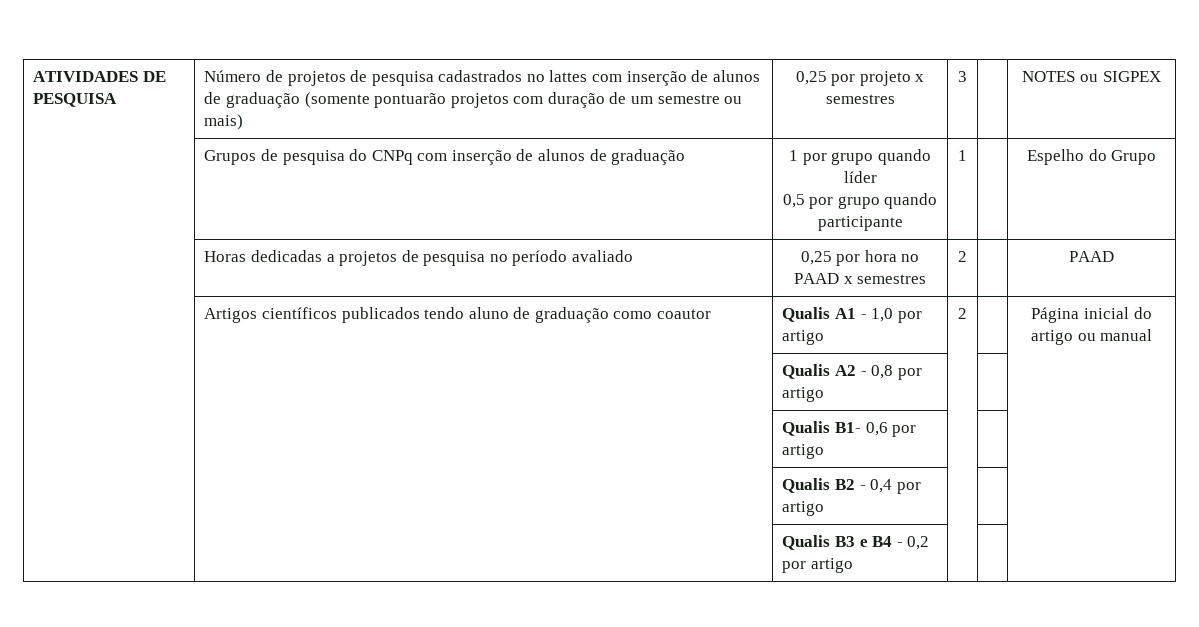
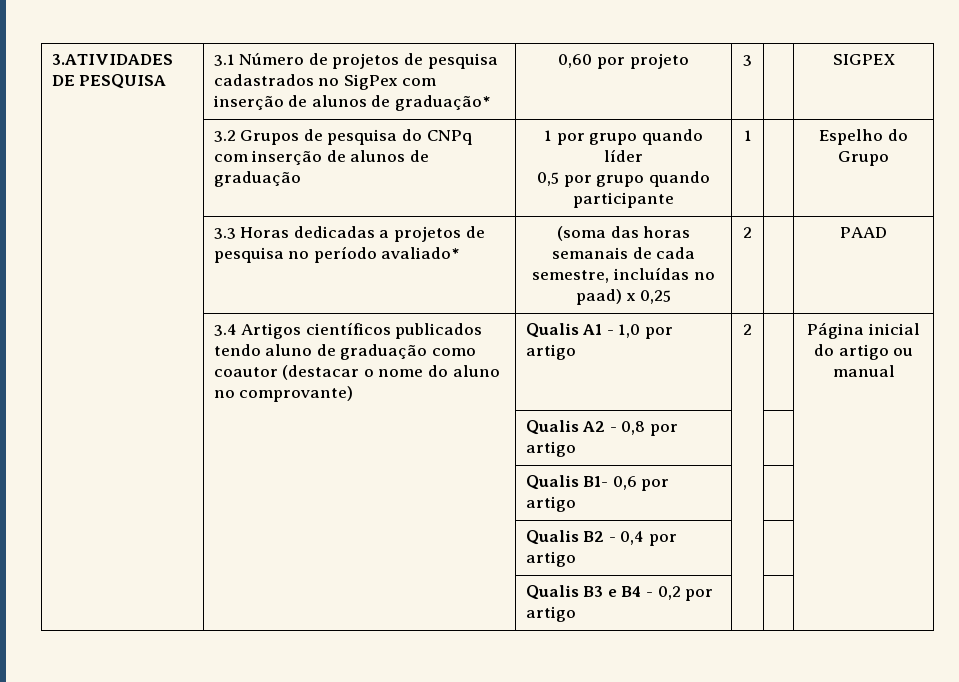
- ATIVIDADES DE PESQUISA | Número de projetos de pesquisa cadastrados no lattes com inserção de alunos de graduação (somente pontuarão projetos com duração de um semestre ou mais) | 0,25 por projeto x semestres | 3 | | NOTES ou SIGPEX
+ 3.ATIVIDADES DE PESQUISA | 3.1 Número de projetos de pesquisa cadastrados no SigPex com inserção de alunos de graduação* | 0,60 por projeto | 3 | | SIGPEX
- | Grupos de pesquisa do CNPq com inserção de alunos de graduação | 1 por grupo quando líder
+ | 3.2 Grupos de pesquisa do CNPq com inserção de alunos de graduação | 1 por grupo quando líder
- | Horas dedicadas a projetos de pesquisa no período avaliado | 0,25 por hora no PAAD x semestres | 2 | | PAAD
+ | 3.3 Horas dedicadas a projetos de pesquisa no período avaliado* | (soma das horas semanais de cada semestre, incluídas no paad) x 0,25 | 2 | | PAAD
- | Artigos científicos publicados tendo aluno de graduação como coautor | Qualis A1 - 1,0 por artigo | 2 | | Página inicial do artigo ou manual
+ | 3.4 Artigos científicos publicados tendo aluno de graduação como coautor (destacar o nome do aluno no comprovante) | Qualis A1 - 1,0 por artigo | 2 | | Página inicial do artigo ou manual

